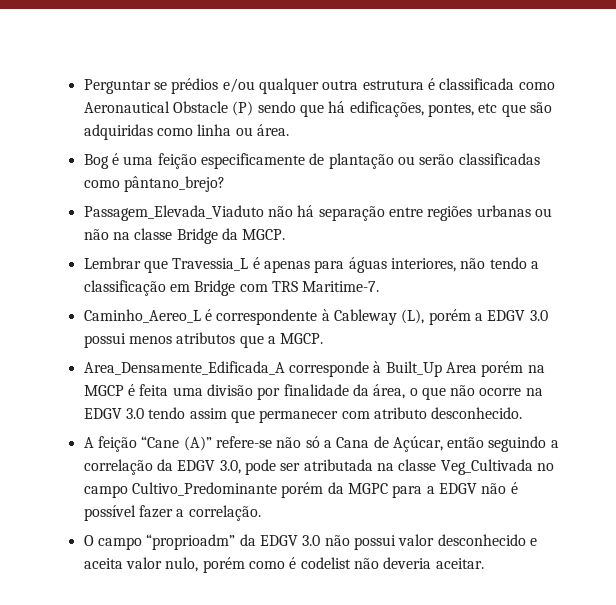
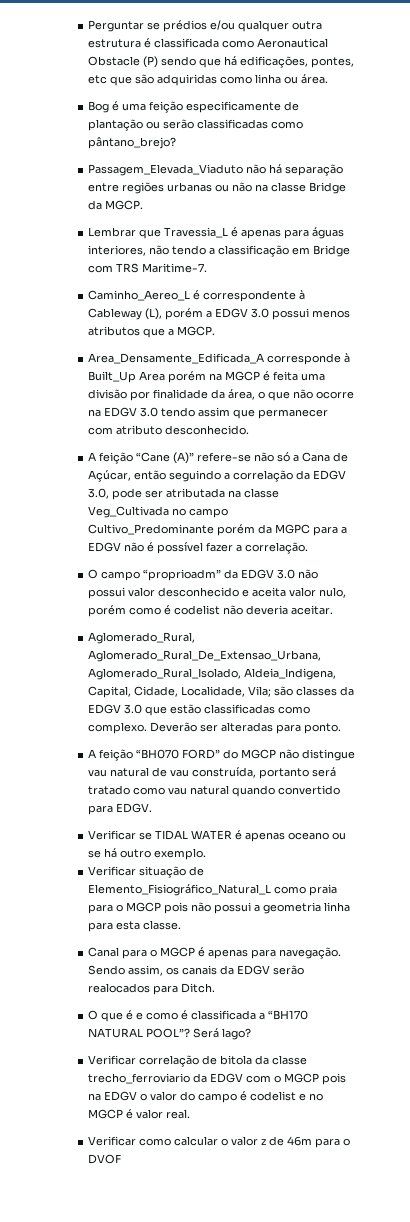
+ Aglomerado_Rural, Aglomerado_Rural_De_Extensao_Urbana, Aglomerado_Rural_Isolado, Aldeia_Indigena, Capital, Cidade, Localidade, Vila; são classes da EDGV 3.0 que estão classificadas como complexo. Deverão ser alteradas para ponto.
+ A feição “BH070 FORD” do MGCP não distingue vau natural de vau construída, portanto será tratado como vau natural quando convertido para EDGV.
+ Verificar se TIDAL WATER é apenas oceano ou se há outro exemplo.
+ Verificar situação de Elemento_Fisiográfico_Natural_L como praia para o MGCP pois não possui a geometria linha para esta classe.
+ Canal para o MGCP é apenas para navegação. Sendo assim, os canais da EDGV serão realocados para Ditch.
+ O que é e como é classificada a “BH170 NATURAL POOL”? Será lago?
+ Verificar correlação de bitola da classe trecho_ferroviario da EDGV com o MGCP pois na EDGV o valor do campo é codelist e no MGCP é valor real.
+ Verificar como calcular o valor z de 46m para o DVOF

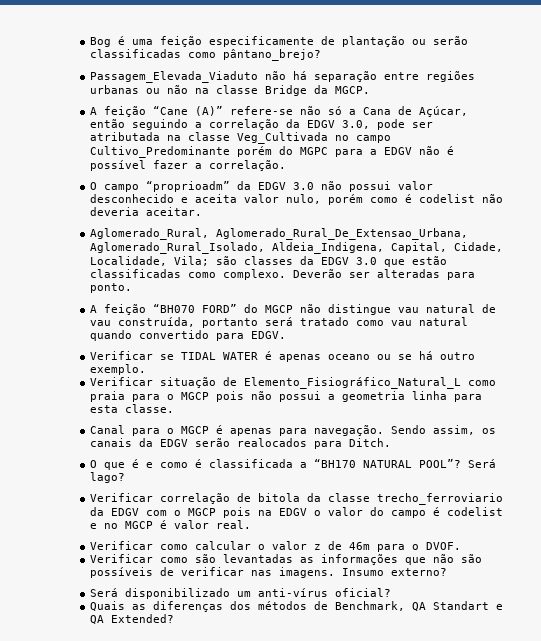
- Perguntar se prédios e/ou qualquer outra estrutura é classificada como Aeronautical Obstacle (P) sendo que há edificações, pontes, etc que são adquiridas como linha ou área.
- Lembrar que Travessia_L é apenas para águas interiores, não tendo a classificação em Bridge com TRS Maritime-7.
- Caminho_Aereo_L é correspondente à Cableway (L), porém a EDGV 3.0 possui menos atributos que a MGCP.
- Area_Densamente_Edificada_A corresponde à Built_Up Area porém na MGCP é feita uma divisão por finalidade da área, o que não ocorre na EDGV 3.0 tendo assim que permanecer com atributo desconhecido.
- A feição “Cane (A)” refere-se não só a Cana de Açúcar, então seguindo a correlação da EDGV 3.0, pode ser atributada na classe Veg_Cultivada no campo Cultivo_Predominante porém da MGPC para a EDGV não é possível fazer a correlação.
+ A feição “Cane (A)” refere-se não só a Cana de Açúcar, então seguindo a correlação da EDGV 3.0, pode ser atributada na classe Veg_Cultivada no campo Cultivo_Predominante porém do MGPC para a EDGV não é possível fazer a correlação.
- Verificar como calcular o valor z de 46m para o DVOF
+ Verificar como calcular o valor z de 46m para o DVOF.
+ Verificar como são levantadas as informações que não são possíveis de verificar nas imagens. Insumo externo?
+ Será disponibilizado um anti-vírus oficial?
+ Quais as diferenças dos métodos de Benchmark, QA Standart e QA Extended?

